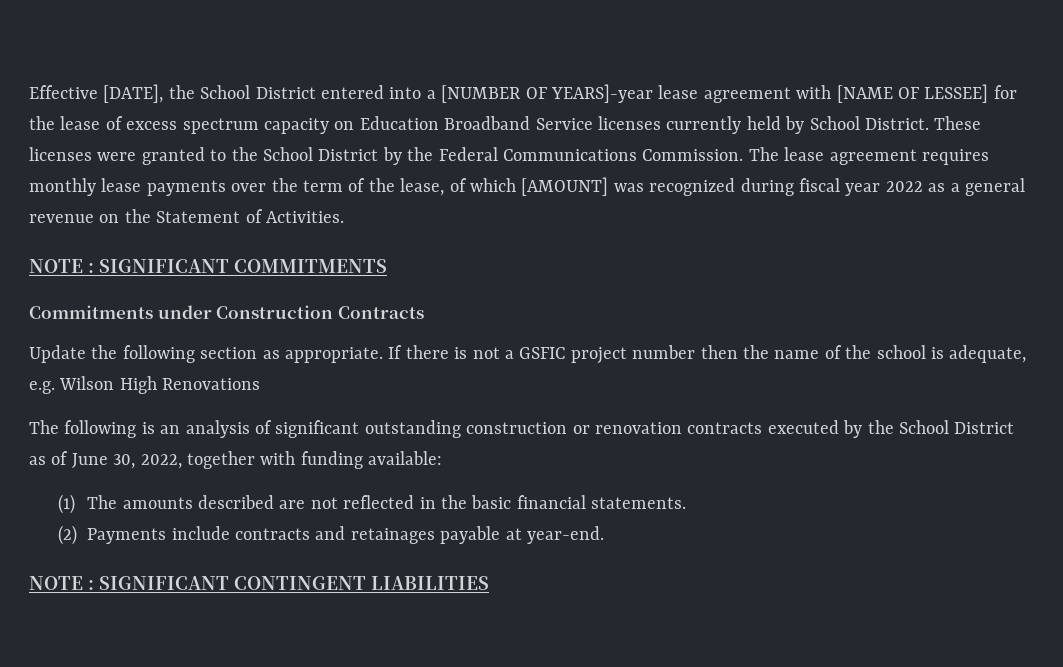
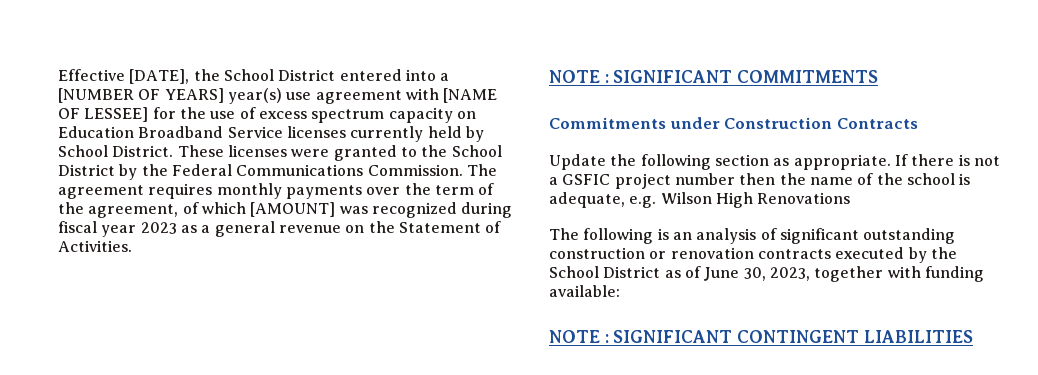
- Effective [DATE], the School District entered into a [NUMBER OF YEARS]-year lease agreement with [NAME OF LESSEE] for the lease of excess spectrum capacity on Education Broadband Service licenses currently held by School District.
+ Effective [DATE], the School District entered into a [NUMBER OF YEARS] year(s) use agreement with [NAME OF LESSEE] for the use of excess spectrum capacity on Education Broadband Service licenses currently held by School District.
- The lease agreement requires monthly lease payments over the term of the lease, of which [AMOUNT] was recognized during fiscal year 2022 as a general revenue on the Statement of Activities.
+ The agreement requires monthly payments over the term of the agreement, of which [AMOUNT] was recognized during fiscal year 2023 as a general revenue on the Statement of Activities.
- The following is an analysis of significant outstanding construction or renovation contracts executed by the School District as of June 30, 2022, together with funding available:
+ The following is an analysis of significant outstanding construction or renovation contracts executed by the School District as of June 30, 2023, together with funding available:
- (1) The amounts described are not reflected in the basic financial statements.
- (2) Payments include contracts and retainages payable at year-end.

